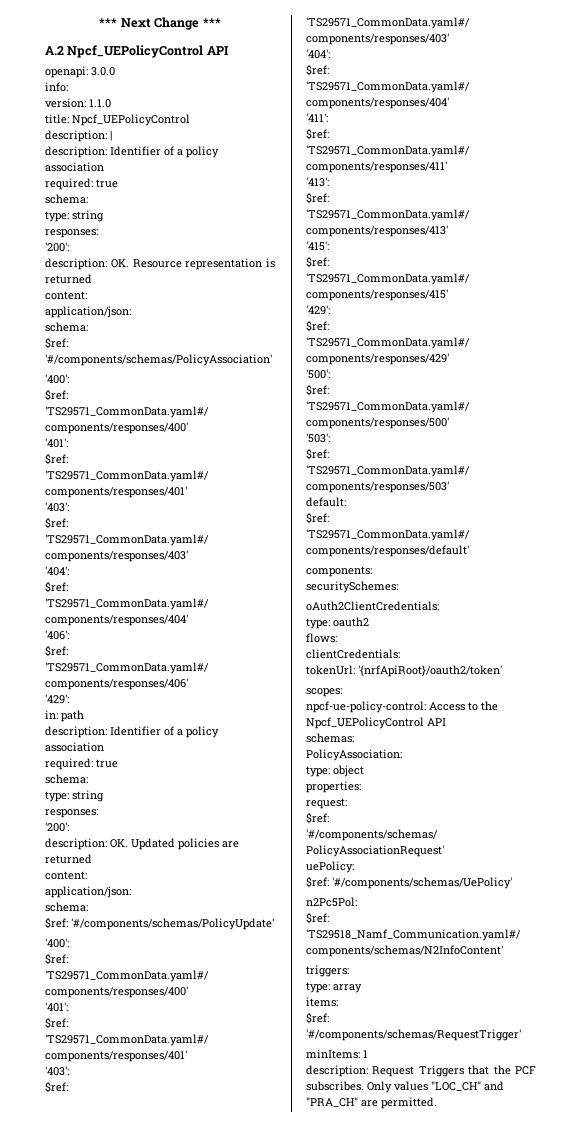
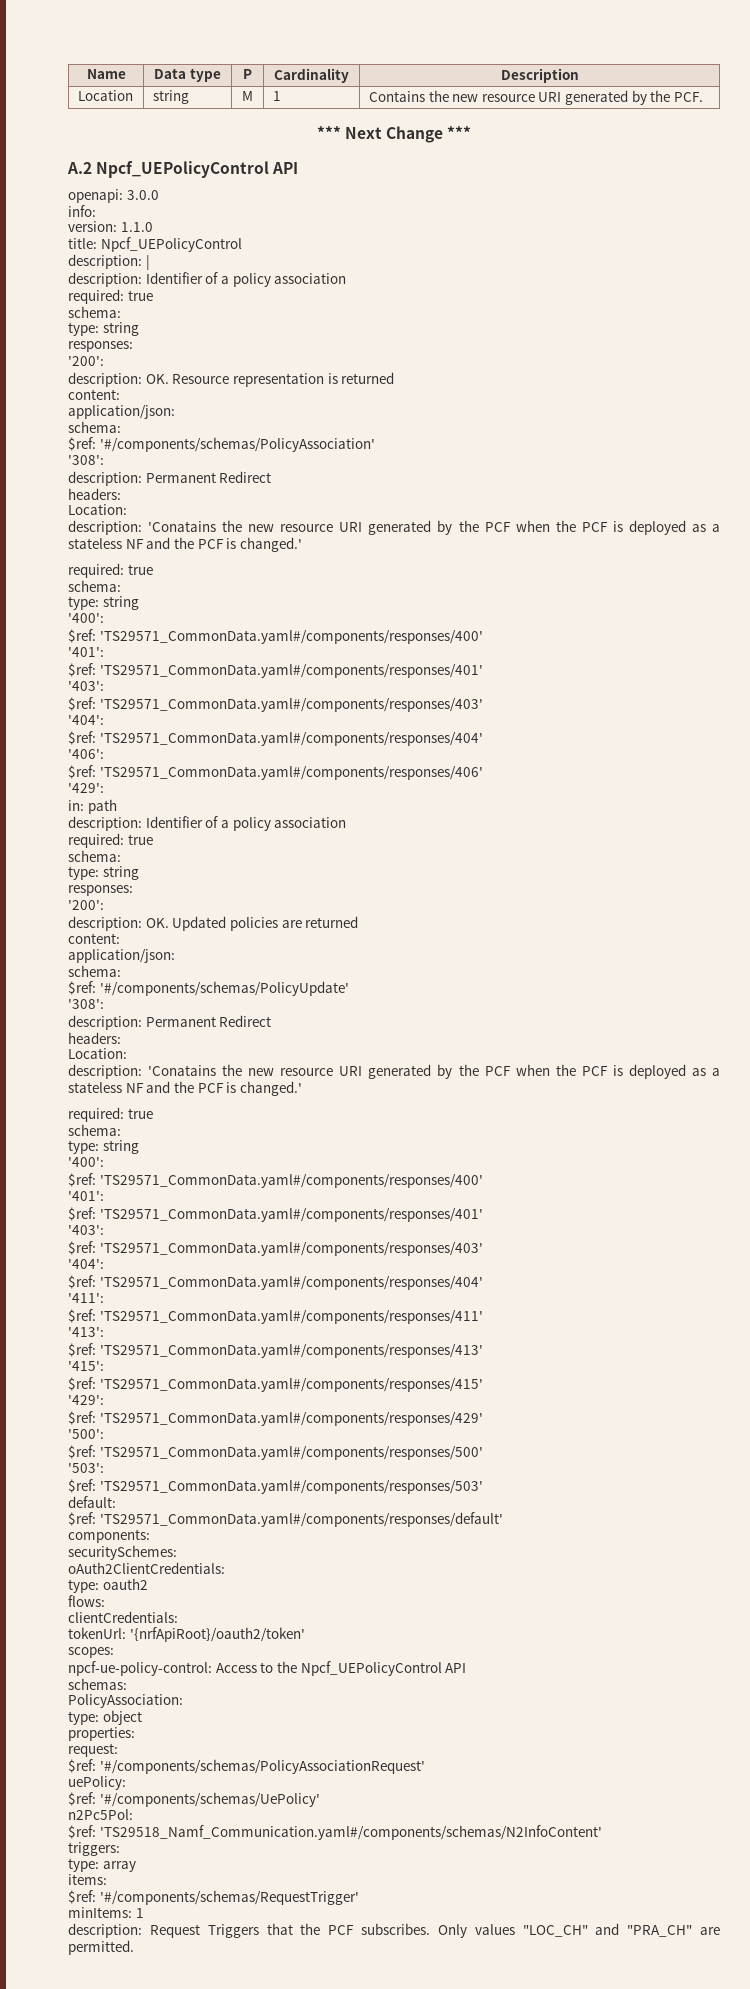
+ Name | Data type | P | Cardinality | Description
+ Location | string | M | 1 | Contains the new resource URI generated by the PCF.
  $ref: '#/components/schemas/PolicyAssociation'
+ '308':
+ description: Permanent Redirect
+ headers:
+ Location:
+ description: 'Conatains the new resource URI generated by the PCF when the PCF is deployed as a stateless NF and the PCF is changed.'
+ required: true
+ schema:
+ type: string
  $ref: '#/components/schemas/PolicyUpdate'
+ '308':
+ description: Permanent Redirect
+ headers:
+ Location:
+ description: 'Conatains the new resource URI generated by the PCF when the PCF is deployed as a stateless NF and the PCF is changed.'
+ required: true
+ schema:
+ type: string

